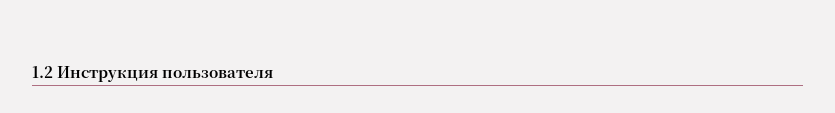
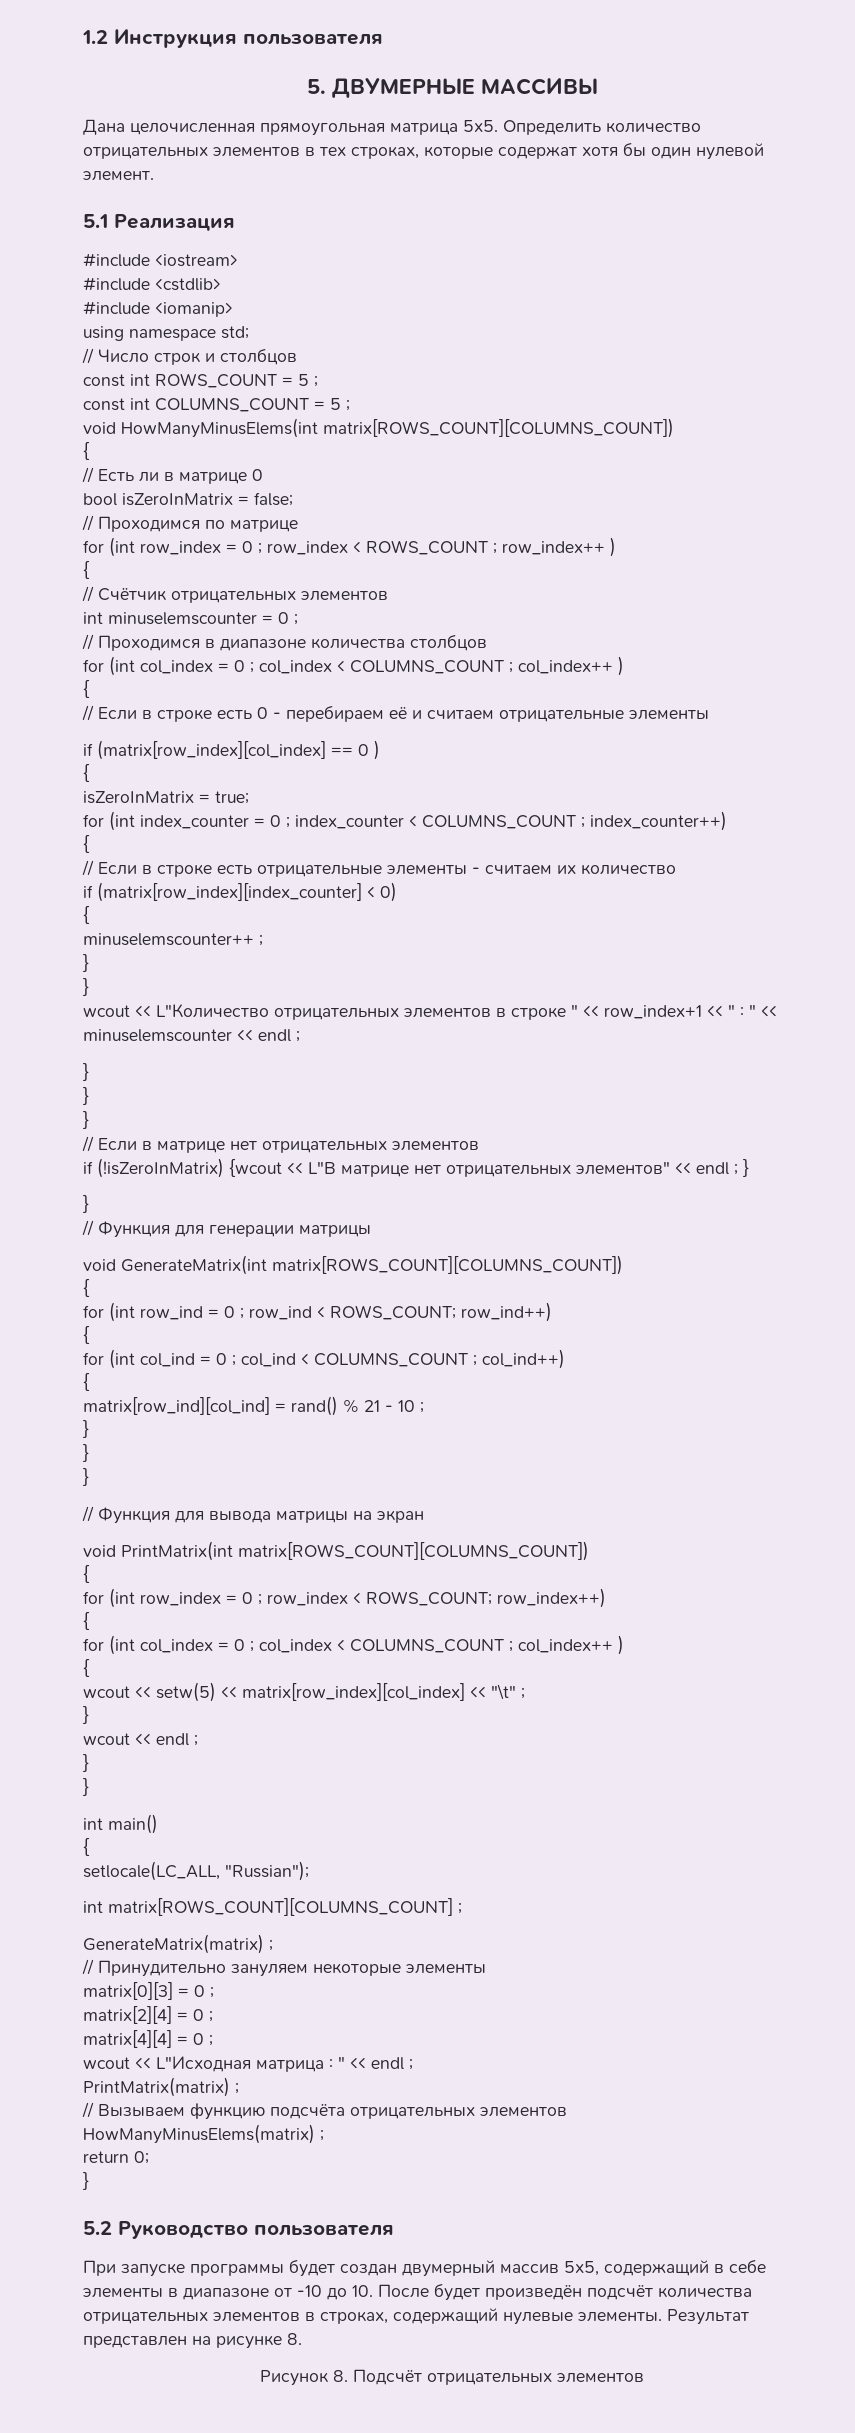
+ 5. ДВУМЕРНЫЕ МАССИВЫ
+ Дана целочисленная прямоугольная матрица 5х5. Определить количество отрицательных элементов в тех строках, которые содержат хотя бы один нулевой элемент.
+ 5.1 Реализация
+ #include <iostream>
+ #include <cstdlib>
+ #include <iomanip>
+ using namespace std;
+ // Число строк и столбцов
+ const int ROWS_COUNT = 5 ;
+ const int COLUMNS_COUNT = 5 ;
+ void HowManyMinusElems(int matrix[ROWS_COUNT][COLUMNS_COUNT])
+ {
+ // Есть ли в матрице 0
+ bool isZeroInMatrix = false;
+ // Проходимся по матрице
+ for (int row_index = 0 ; row_index < ROWS_COUNT ; row_index++ )
+ {
+ // Счётчик отрицательных элементов
+ int minuselemscounter = 0 ;
+ // Проходимся в диапазоне количества столбцов
+ for (int col_index = 0 ; col_index < COLUMNS_COUNT ; col_index++ )
+ {
+ // Если в строке есть 0 - перебираем её и считаем отрицательные элементы
+ if (matrix[row_index][col_index] == 0 )
+ {
+ isZeroInMatrix = true;
+ for (int index_counter = 0 ; index_counter < COLUMNS_COUNT ; index_counter++)
+ {
+ // Если в строке есть отрицательные элементы - считаем их количество
+ if (matrix[row_index][index_counter] < 0)
+ {
+ minuselemscounter++ ;
+ }
+ }
+ wcout << L"Количество отрицательных элементов в строке " << row_index+1 << " : " << minuselemscounter << endl ;
+ }
+ }
+ }
+ // Если в матрице нет отрицательных элементов
+ if (!isZeroInMatrix) {wcout << L"В матрице нет отрицательных элементов" << endl ; }
+ }
+ // Функция для генерации матрицы
+ void GenerateMatrix(int matrix[ROWS_COUNT][COLUMNS_COUNT])
+ {
+ for (int row_ind = 0 ; row_ind < ROWS_COUNT; row_ind++)
+ {
+ for (int col_ind = 0 ; col_ind < COLUMNS_COUNT ; col_ind++)
+ {
+ matrix[row_ind][col_ind] = rand() % 21 - 10 ;
+ }
+ }
+ }
+ // Функция для вывода матрицы на экран
+ void PrintMatrix(int matrix[ROWS_COUNT][COLUMNS_COUNT])
+ {
+ for (int row_index = 0 ; row_index < ROWS_COUNT; row_index++)
+ {
+ for (int col_index = 0 ; col_index < COLUMNS_COUNT ; col_index++ )
+ {
+ wcout << setw(5) << matrix[row_index][col_index] << "\t" ;
+ }
+ wcout << endl ;
+ }
+ }
+ int main()
+ {
+ setlocale(LC_ALL, "Russian");
+ int matrix[ROWS_COUNT][COLUMNS_COUNT] ;
+ GenerateMatrix(matrix) ;
+ // Принудительно зануляем некоторые элементы
+ matrix[0][3] = 0 ;
+ matrix[2][4] = 0 ;
+ matrix[4][4] = 0 ;
+ wcout << L"Исходная матрица : " << endl ;
+ PrintMatrix(matrix) ;
+ // Вызываем функцию подсчёта отрицательных элементов
+ HowManyMinusElems(matrix) ;
+ return 0;
+ }
+ 5.2 Руководство пользователя
+ При запуске программы будет создан двумерный массив 5х5, содержащий в себе элементы в диапазоне от -10 до 10. После будет произведён подсчёт количества отрицательных элементов в строках, содержащий нулевые элементы. Результат представлен на рисунке 8.
+ Рисунок 8. Подсчёт отрицательных элементов

